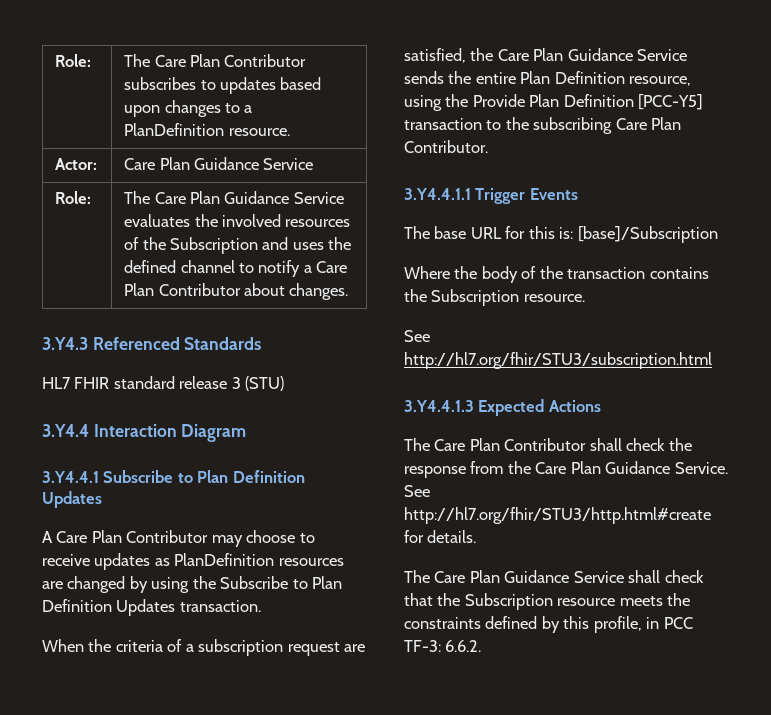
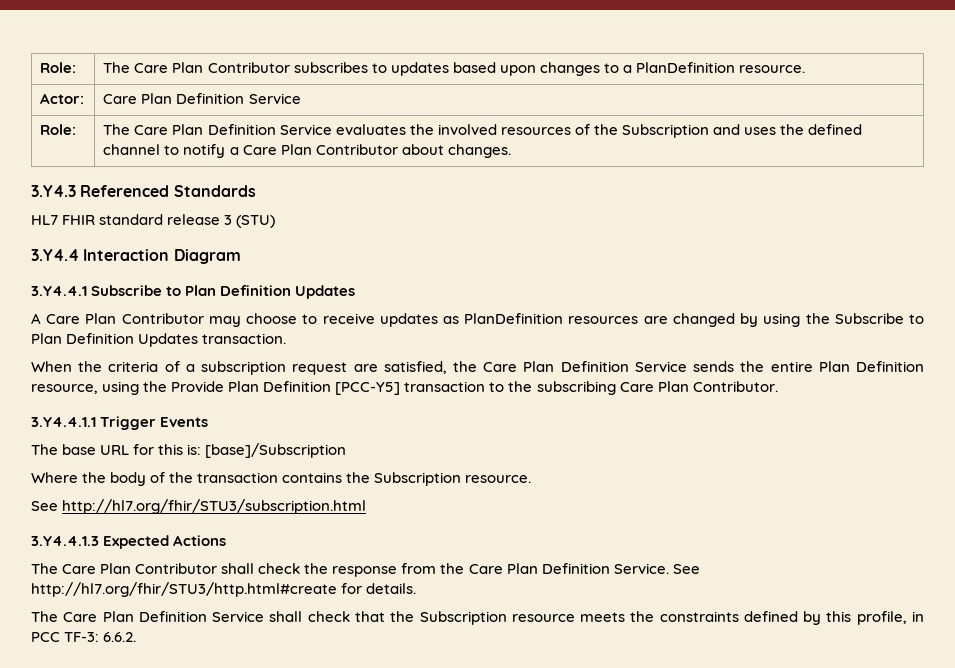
- Actor: | Care Plan Guidance Service
+ Actor: | Care Plan Definition Service
- Role: | The Care Plan Guidance Service evaluates the involved resources of the Subscription and uses the defined channel to notify a Care Plan Contributor about changes.
+ Role: | The Care Plan Definition Service evaluates the involved resources of the Subscription and uses the defined channel to notify a Care Plan Contributor about changes.
- When the criteria of a subscription request are satisfied, the Care Plan Guidance Service sends the entire Plan Definition resource, using the Provide Plan Definition [PCC-Y5] transaction to the subscribing Care Plan Contributor.
+ When the criteria of a subscription request are satisfied, the Care Plan Definition Service sends the entire Plan Definition resource, using the Provide Plan Definition [PCC-Y5] transaction to the subscribing Care Plan Contributor.
- The Care Plan Contributor shall check the response from the Care Plan Guidance Service.
+ The Care Plan Contributor shall check the response from the Care Plan Definition Service.
- The Care Plan Guidance Service shall check that the Subscription resource meets the constraints defined by this profile, in PCC TF-3: 6.6.2.
+ The Care Plan Definition Service shall check that the Subscription resource meets the constraints defined by this profile, in PCC TF-3: 6.6.2.

